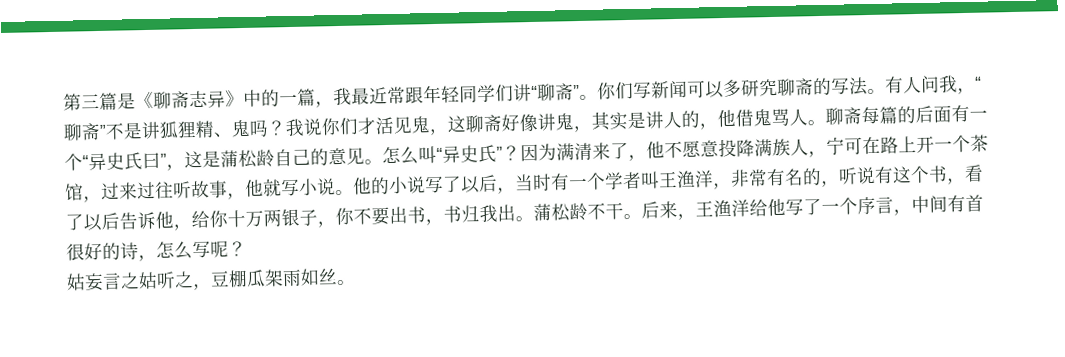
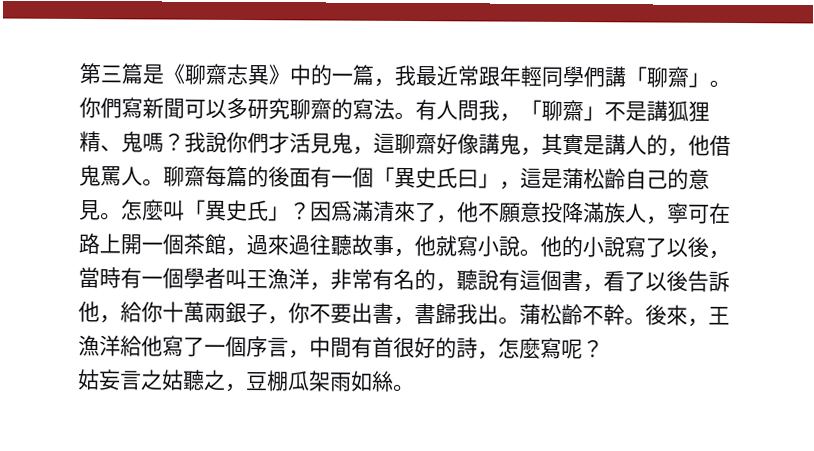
- 第三篇是《聊斋志异》中的一篇，我最近常跟年轻同学们讲“聊斋”。你们写新闻可以多研究聊斋的写法。
+ 第三篇是《聊齋志異》中的一篇，我最近常跟年輕同學們講「聊齋」。你們寫新聞可以多研究聊齋的寫法。
- 有人问我，“聊斋”不是讲狐狸精、鬼吗？我说你们才活见鬼，这聊斋好像讲鬼，其实是讲人的，他借鬼骂人。聊斋每篇的后面有一个“异史氏曰”，这是蒲松龄自己的意见。怎么叫“异史氏”？因为满清来了，他不愿意投降满族人，宁可在路上开一个茶馆，过来过往听故事，他就写小说。
+ 有人問我，「聊齋」不是講狐狸精、鬼嗎？我說你們才活見鬼，這聊齋好像講鬼，其實是講人的，他借鬼罵人。聊齋每篇的後面有一個「異史氏曰」，這是蒲松齡自己的意見。怎麼叫「異史氏」？因爲滿清來了，他不願意投降滿族人，寧可在路上開一個茶館，過來過往聽故事，他就寫小說。
- 他的小说写了以后，当时有一个学者叫王渔洋，非常有名的，听说有这个书，看了以后告诉他，给你十万两银子，你不要出书，书归我出。
+ 他的小說寫了以後，當時有一個學者叫王漁洋，非常有名的，聽說有這個書，看了以後告訴他，給你十萬兩銀子，你不要出書，書歸我出。
- 蒲松龄不干。后来，王渔洋给他写了一个序言，中间有首很好的诗，怎么写呢？
+ 蒲松齡不幹。後來，王漁洋給他寫了一個序言，中間有首很好的詩，怎麼寫呢？
- 姑妄言之姑听之，豆棚瓜架雨如丝。
+ 姑妄言之姑聽之，豆棚瓜架雨如絲。

